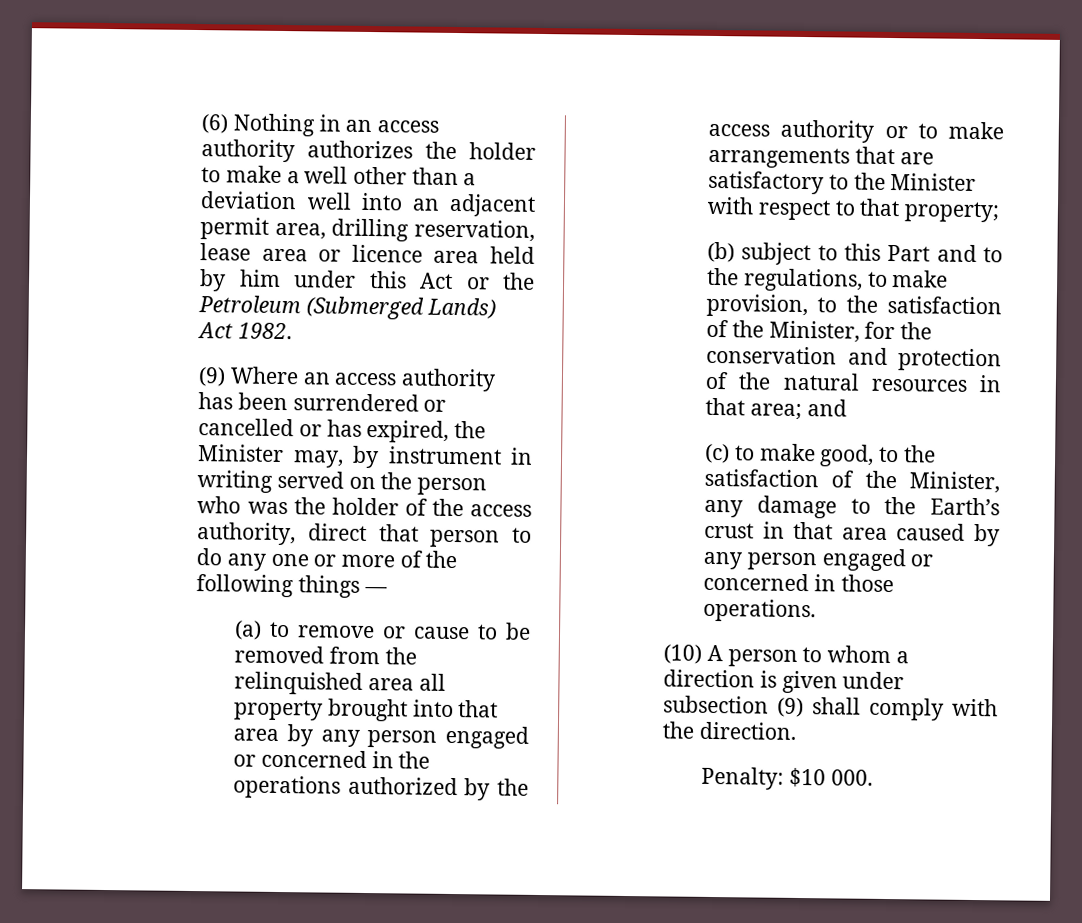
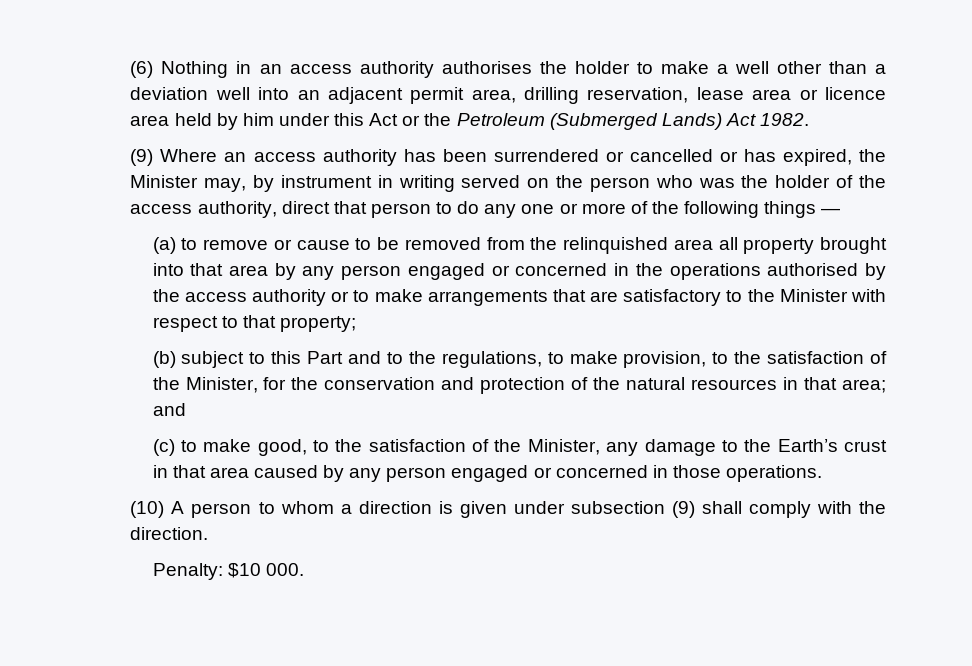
- (6) Nothing in an access authority authorizes the holder to make a well other than a deviation well into an adjacent permit area, drilling reservation, lease area or licence area held by him under this Act or the Petroleum (Submerged Lands) Act 1982.
+ (6) Nothing in an access authority authorises the holder to make a well other than a deviation well into an adjacent permit area, drilling reservation, lease area or licence area held by him under this Act or the Petroleum (Submerged Lands) Act 1982.
- (a) to remove or cause to be removed from the relinquished area all property brought into that area by any person engaged or concerned in the operations authorized by the access authority or to make arrangements that are satisfactory to the Minister with respect to that property;
+ (a) to remove or cause to be removed from the relinquished area all property brought into that area by any person engaged or concerned in the operations authorised by the access authority or to make arrangements that are satisfactory to the Minister with respect to that property;

